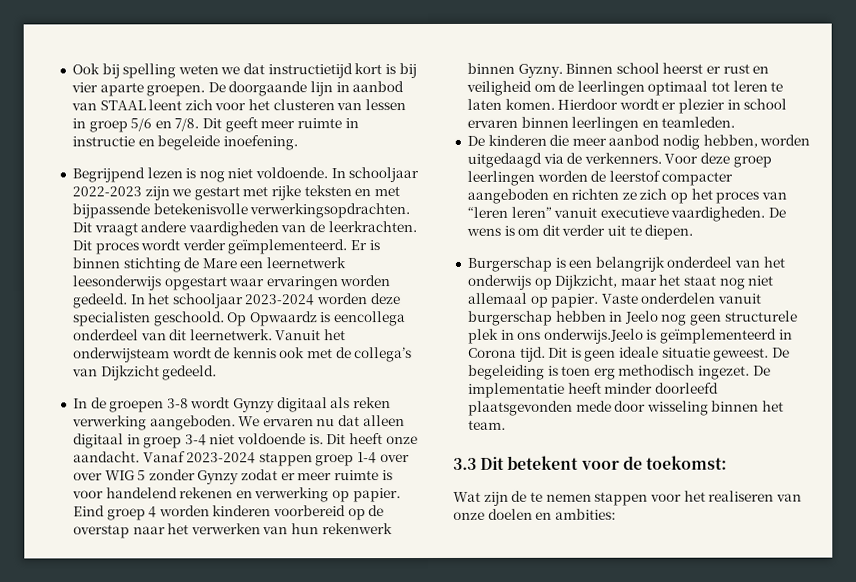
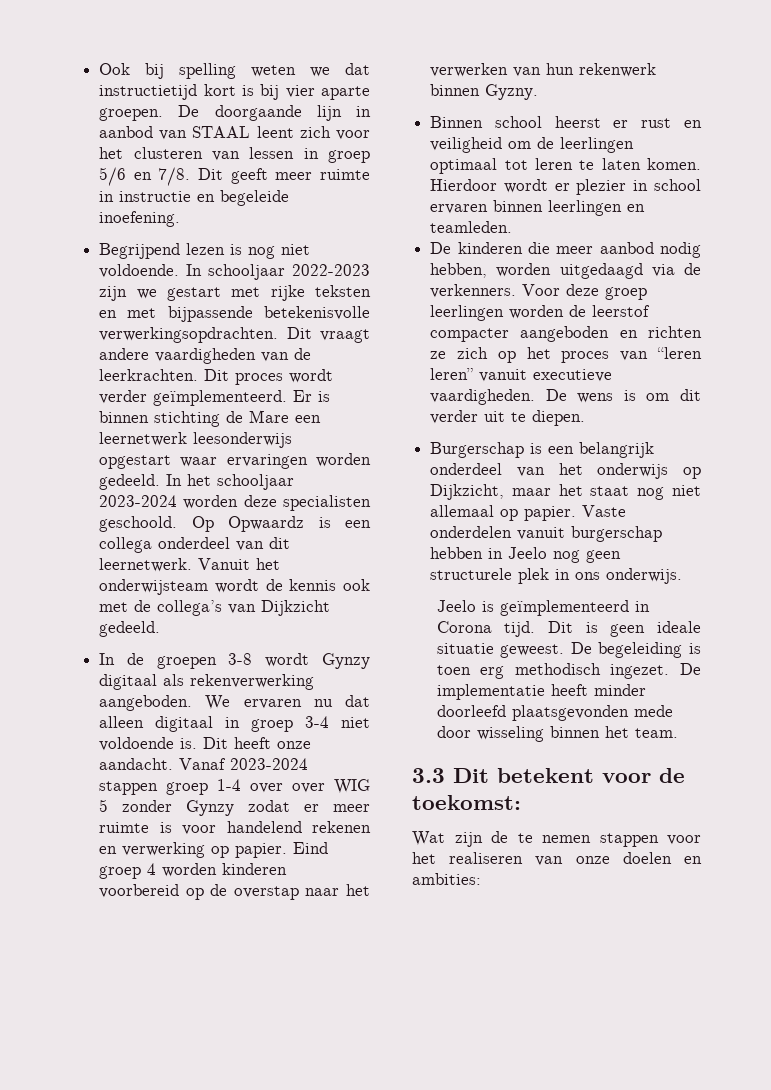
- Op Opwaardz is eencollega onderdeel van dit leernetwerk.
+ Op Opwaardz is een collega onderdeel van dit leernetwerk.
- In de groepen 3-8 wordt Gynzy digitaal als reken verwerking aangeboden.
+ In de groepen 3-8 wordt Gynzy digitaal als rekenverwerking aangeboden.
- Eind groep 4 worden kinderen voorbereid op de overstap naar het verwerken van hun rekenwerk binnen Gyzny. Binnen school heerst er rust en veiligheid om de leerlingen optimaal tot leren te laten komen.
+ Eind groep 4 worden kinderen voorbereid op de overstap naar het verwerken van hun rekenwerk binnen Gyzny.
+ Binnen school heerst er rust en veiligheid om de leerlingen optimaal tot leren te laten komen.
- Vaste onderdelen vanuit burgerschap hebben in Jeelo nog geen structurele plek in ons onderwijs.Jeelo is geïmplementeerd in Corona tijd.
+ Vaste onderdelen vanuit burgerschap hebben in Jeelo nog geen structurele plek in ons onderwijs.
+ Jeelo is geïmplementeerd in Corona tijd.

